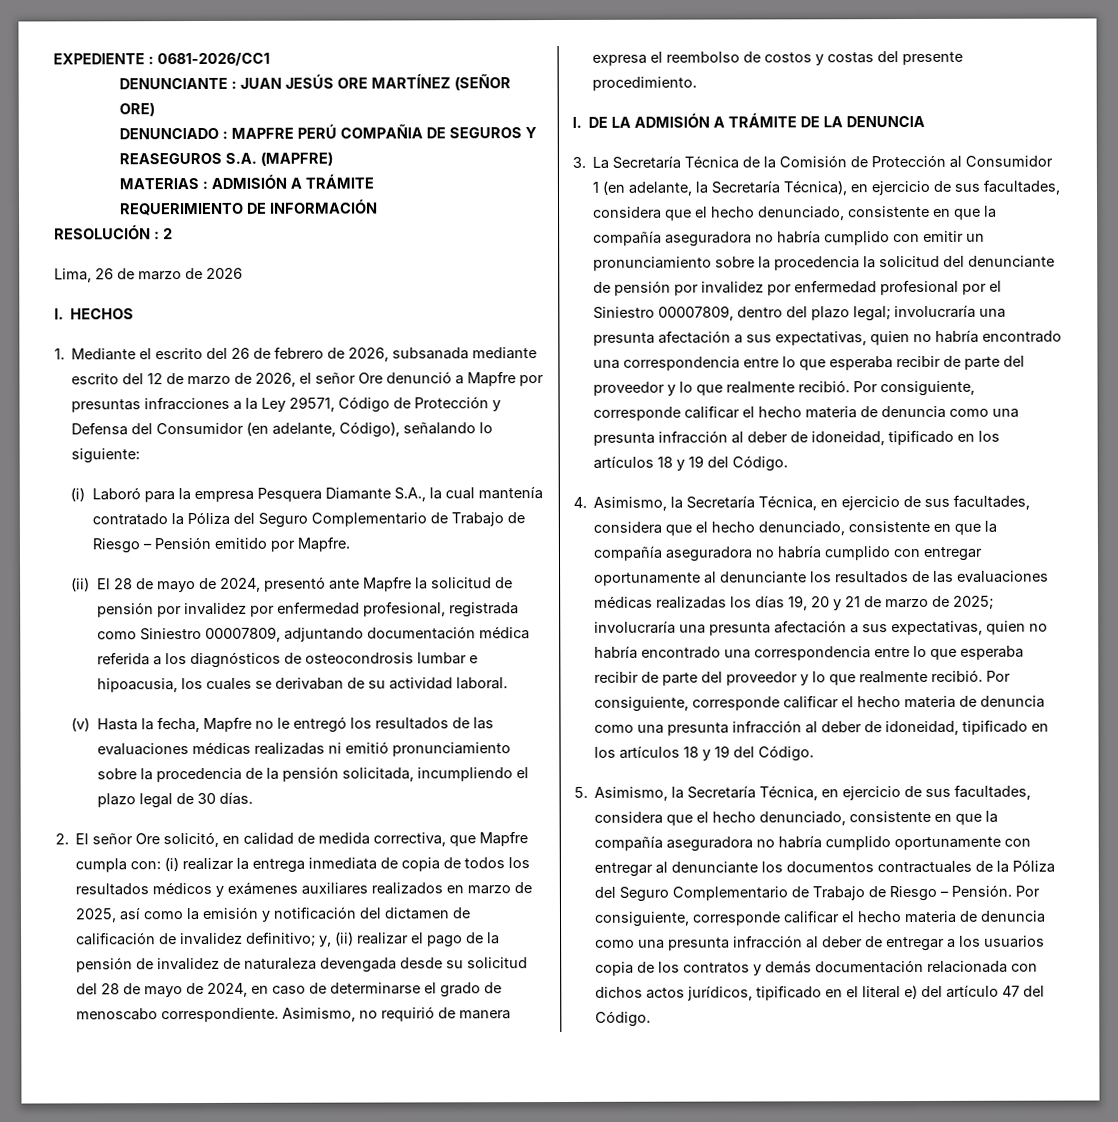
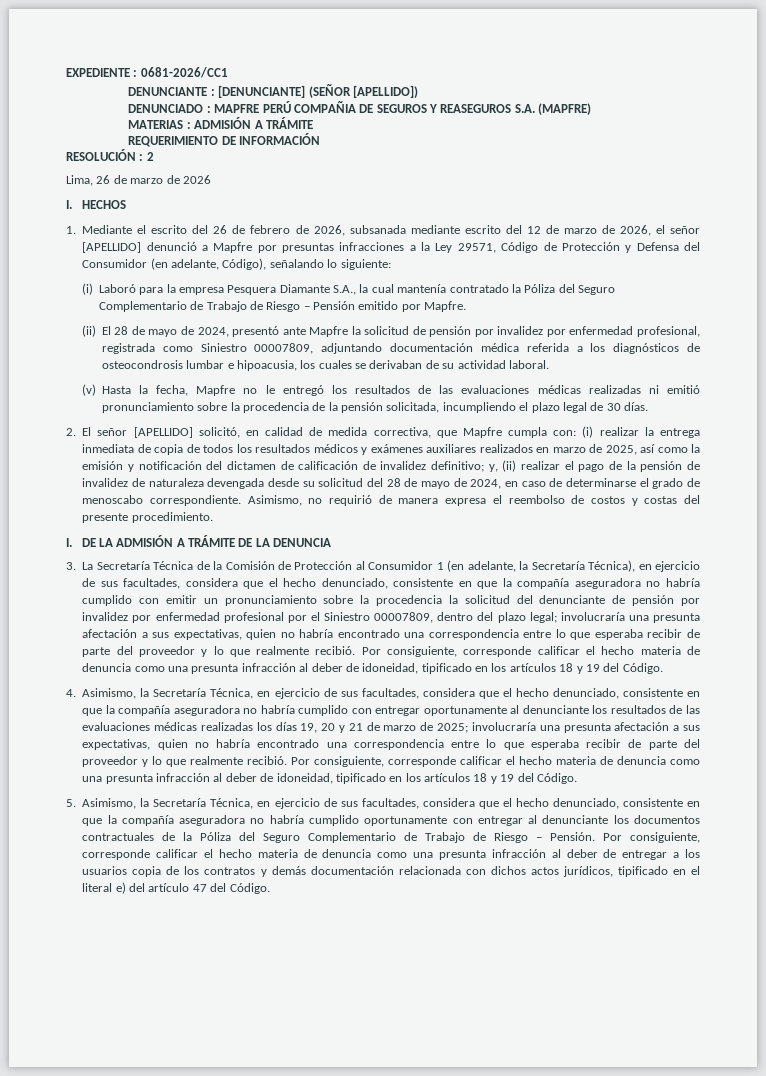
- DENUNCIANTE : JUAN JESÚS ORE MARTÍNEZ (SEÑOR ORE)
+ DENUNCIANTE : [DENUNCIANTE] (SEÑOR [APELLIDO])
- 1. Mediante el escrito del 26 de febrero de 2026, subsanada mediante escrito del 12 de marzo de 2026, el señor Ore denunció a Mapfre por presuntas infracciones a la Ley 29571, Código de Protección y Defensa del Consumidor (en adelante, Código), señalando lo siguiente:
+ 1. Mediante el escrito del 26 de febrero de 2026, subsanada mediante escrito del 12 de marzo de 2026, el señor [APELLIDO] denunció a Mapfre por presuntas infracciones a la Ley 29571, Código de Protección y Defensa del Consumidor (en adelante, Código), señalando lo siguiente:
- 2. El señor Ore solicitó, en calidad de medida correctiva, que Mapfre cumpla con:
+ 2. El señor [APELLIDO] solicitó, en calidad de medida correctiva, que Mapfre cumpla con:

